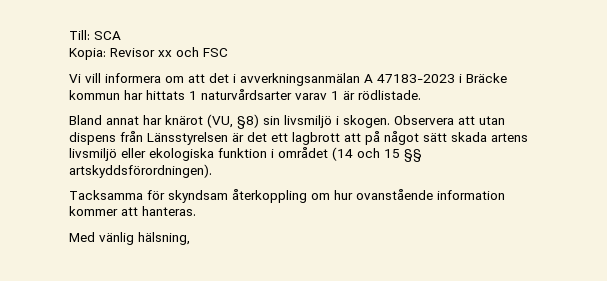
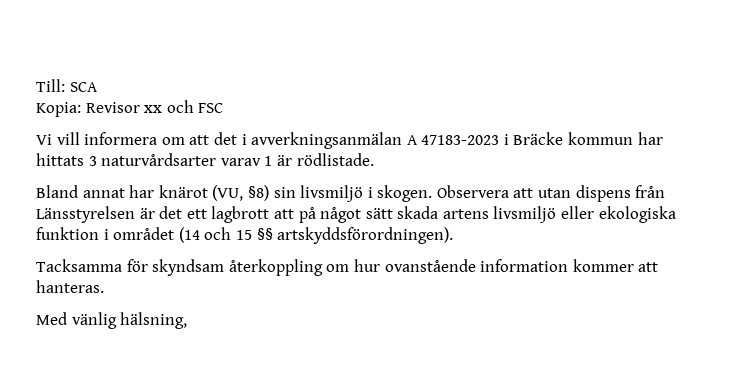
- Vi vill informera om att det i avverkningsanmälan A 47183-2023 i Bräcke kommun har hittats 1 naturvårdsarter varav 1 är rödlistade.
+ Vi vill informera om att det i avverkningsanmälan A 47183-2023 i Bräcke kommun har hittats 3 naturvårdsarter varav 1 är rödlistade.

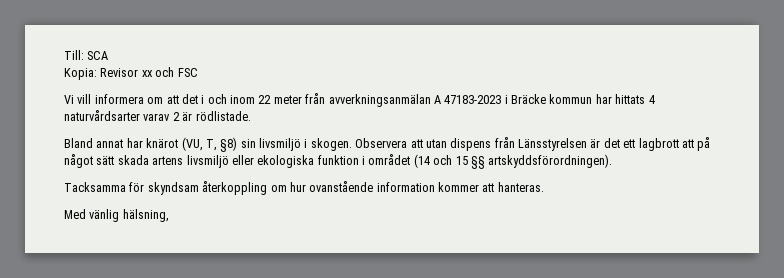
- Vi vill informera om att det i avverkningsanmälan A 47183-2023 i Bräcke kommun har hittats 3 naturvårdsarter varav 1 är rödlistade.
+ Vi vill informera om att det i och inom 22 meter från avverkningsanmälan A 47183-2023 i Bräcke kommun har hittats 4 naturvårdsarter varav 2 är rödlistade.
- Bland annat har knärot (VU, §8) sin livsmiljö i skogen.
+ Bland annat har knärot (VU, T, §8) sin livsmiljö i skogen.

